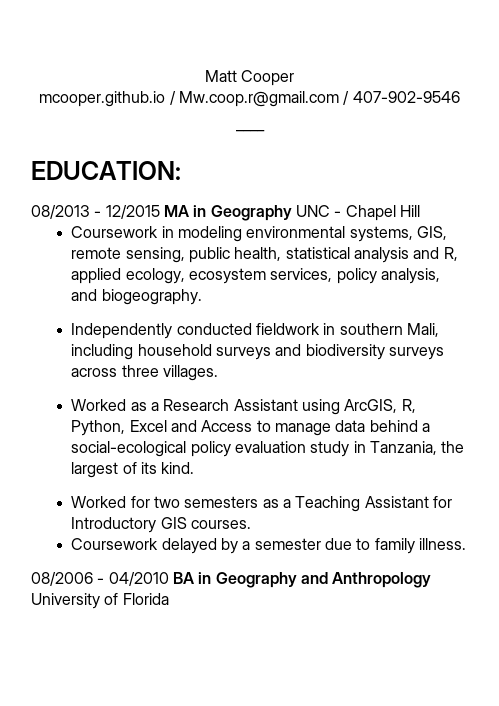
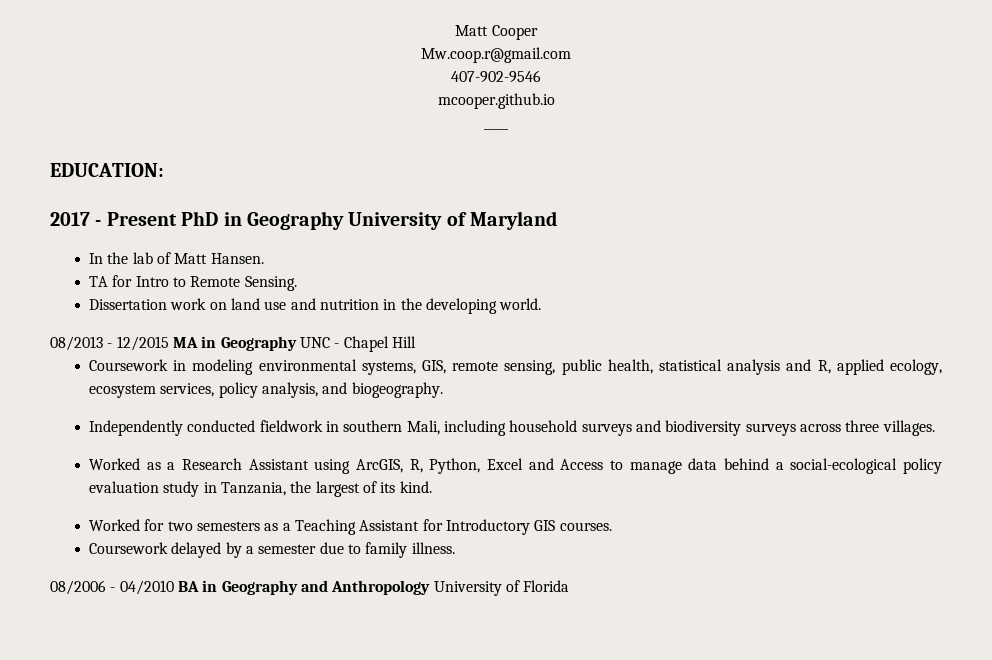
+ Mw.coop.r@gmail.com
+ 407-902-9546
- mcooper.github.io / Mw.coop.r@gmail.com / 407-902-9546
+ mcooper.github.io
  ____
  EDUCATION:
+ 2017 - Present PhD in Geography University of Maryland
+ In the lab of Matt Hansen.
+ TA for Intro to Remote Sensing.
+ Dissertation work on land use and nutrition in the developing world.

